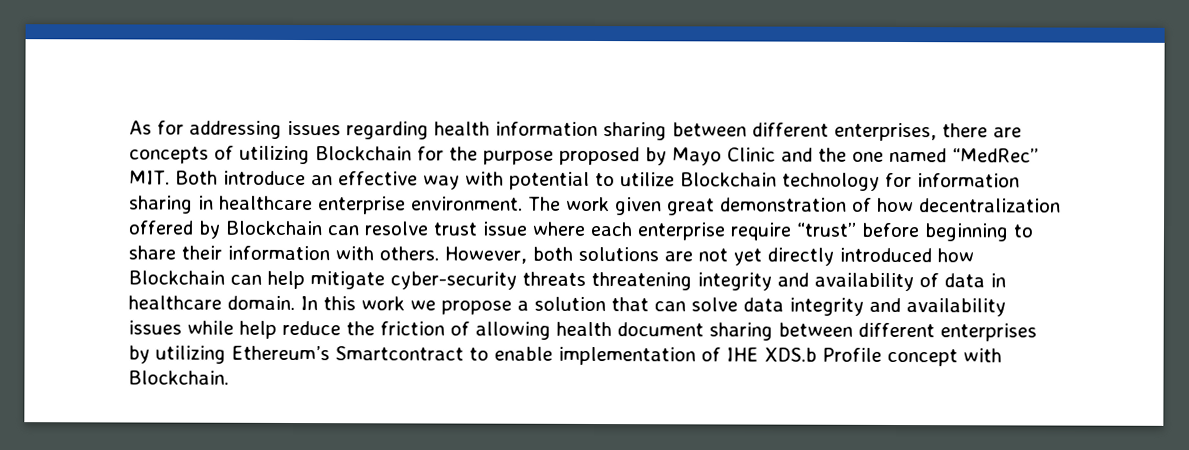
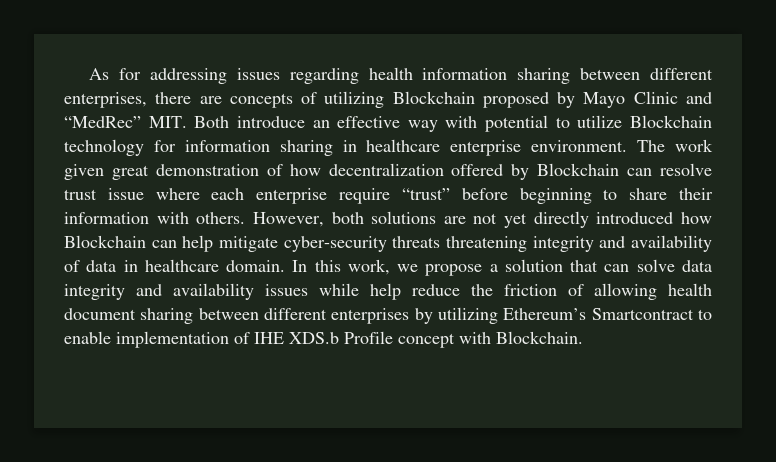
- As for addressing issues regarding health information sharing between different enterprises, there are concepts of utilizing Blockchain for the purpose proposed by Mayo Clinic and the one named “MedRec” MIT. Both introduce an effective way with potential to utilize Blockchain technology for information sharing in healthcare enterprise environment.
+ As for addressing issues regarding health information sharing between different enterprises, there are concepts of utilizing Blockchain proposed by Mayo Clinic and “MedRec” MIT. Both introduce an effective way with potential to utilize Blockchain technology for information sharing in healthcare enterprise environment.
- In this work we propose a solution that can solve data integrity and availability issues while help reduce the friction of allowing health document sharing between different enterprises by utilizing Ethereum’s Smartcontract to enable implementation of IHE XDS.b Profile concept with Blockchain.
+ In this work, we propose a solution that can solve data integrity and availability issues while help reduce the friction of allowing health document sharing between different enterprises by utilizing Ethereum’s Smartcontract to enable implementation of IHE XDS.b Profile concept with Blockchain.

